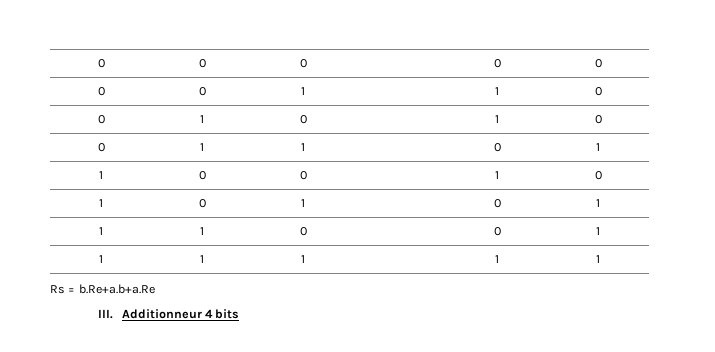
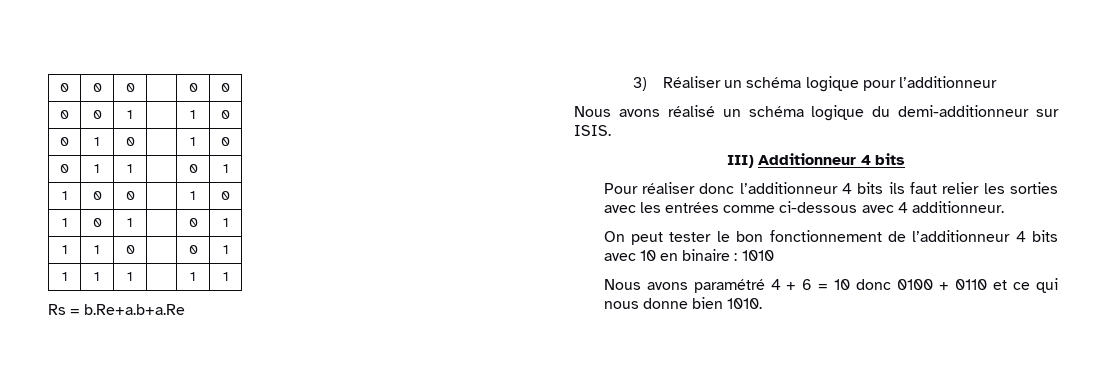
- III. Additionneur 4 bits
+ 3) Réaliser un schéma logique pour l’additionneur
+ Nous avons réalisé un schéma logique du demi-additionneur sur ISIS.
+ III) Additionneur 4 bits
+ Pour réaliser donc l’additionneur 4 bits ils faut relier les sorties avec les entrées comme ci-dessous avec 4 additionneur.
+ On peut tester le bon fonctionnement de l’additionneur 4 bits avec 10 en binaire : 1010
+ Nous avons paramétré 4 + 6 = 10 donc 0100 + 0110 et ce qui nous donne bien 1010.

